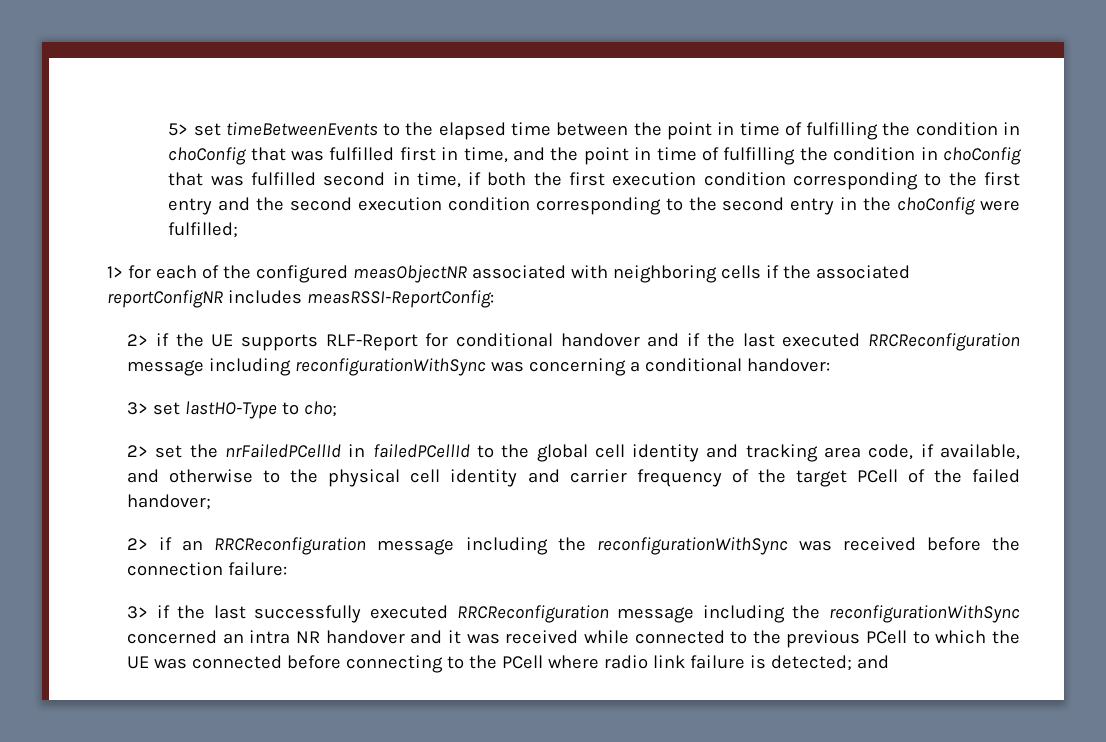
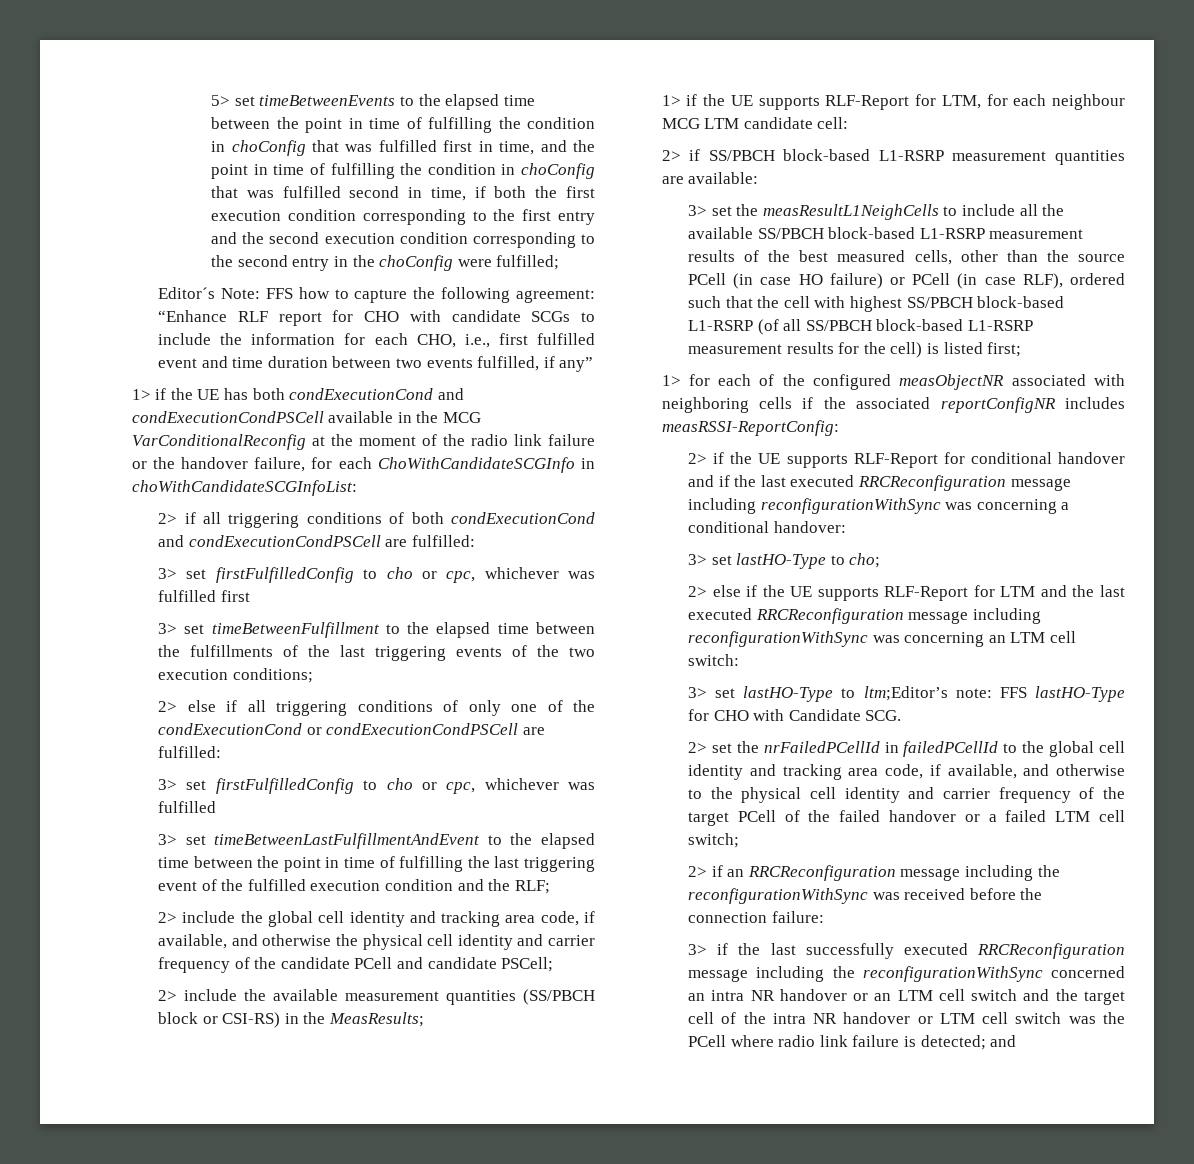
+ Editor´s Note: FFS how to capture the following agreement: “Enhance RLF report for CHO with candidate SCGs to include the information for each CHO, i.e., first fulfilled event and time duration between two events fulfilled, if any”
+ 1> if the UE has both condExecutionCond and condExecutionCondPSCell available in the MCG VarConditionalReconfig at the moment of the radio link failure or the handover failure, for each ChoWithCandidateSCGInfo in choWithCandidateSCGInfoList:
+ 2> if all triggering conditions of both condExecutionCond and condExecutionCondPSCell are fulfilled:
+ 3> set firstFulfilledConfig to cho or cpc, whichever was fulfilled first
+ 3> set timeBetweenFulfillment to the elapsed time between the fulfillments of the last triggering events of the two execution conditions;
+ 2> else if all triggering conditions of only one of the condExecutionCond or condExecutionCondPSCell are fulfilled:
+ 3> set firstFulfilledConfig to cho or cpc, whichever was fulfilled
+ 3> set timeBetweenLastFulfillmentAndEvent to the elapsed time between the point in time of fulfilling the last triggering event of the fulfilled execution condition and the RLF;
+ 2> include the global cell identity and tracking area code, if available, and otherwise the physical cell identity and carrier frequency of the candidate PCell and candidate PSCell;
+ 2> include the available measurement quantities (SS/PBCH block or CSI-RS) in the MeasResults;
+ 1> if the UE supports RLF-Report for LTM, for each neighbour MCG LTM candidate cell:
+ 2> if SS/PBCH block-based L1-RSRP measurement quantities are available:
+ 3> set the measResultL1NeighCells to include all the available SS/PBCH block-based L1-RSRP measurement results of the best measured cells, other than the source PCell (in case HO failure) or PCell (in case RLF), ordered such that the cell with highest SS/PBCH block-based L1-RSRP (of all SS/PBCH block-based L1-RSRP measurement results for the cell) is listed first;
+ 2> else if the UE supports RLF-Report for LTM and the last executed RRCReconfiguration message including reconfigurationWithSync was concerning an LTM cell switch:
+ 3> set lastHO-Type to ltm;Editor’s note: FFS lastHO-Type for CHO with Candidate SCG.
- 2> set the nrFailedPCellId in failedPCellId to the global cell identity and tracking area code, if available, and otherwise to the physical cell identity and carrier frequency of the target PCell of the failed handover;
+ 2> set the nrFailedPCellId in failedPCellId to the global cell identity and tracking area code, if available, and otherwise to the physical cell identity and carrier frequency of the target PCell of the failed handover or a failed LTM cell switch;
- 3> if the last successfully executed RRCReconfiguration message including the reconfigurationWithSync concerned an intra NR handover and it was received while connected to the previous PCell to which the UE was connected before connecting to the PCell where radio link failure is detected; and
+ 3> if the last successfully executed RRCReconfiguration message including the reconfigurationWithSync concerned an intra NR handover or an LTM cell switch and the target cell of the intra NR handover or LTM cell switch was the PCell where radio link failure is detected; and

